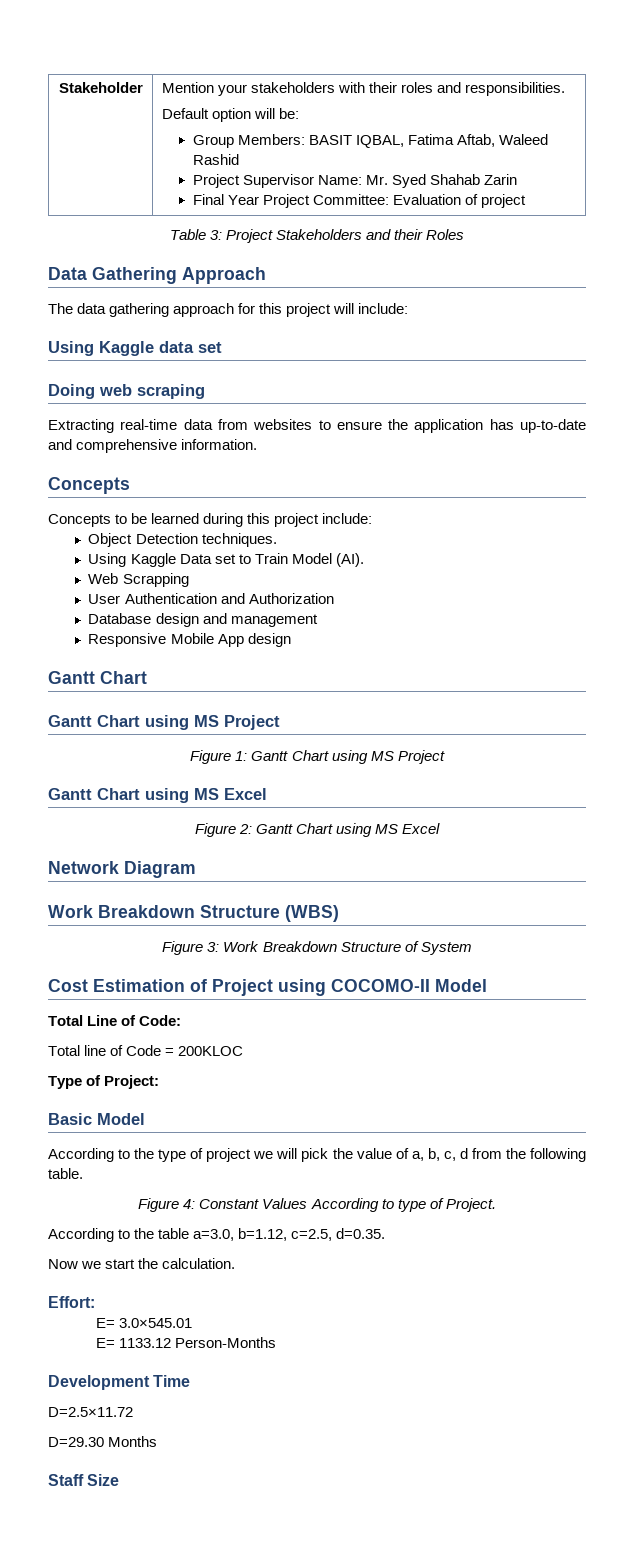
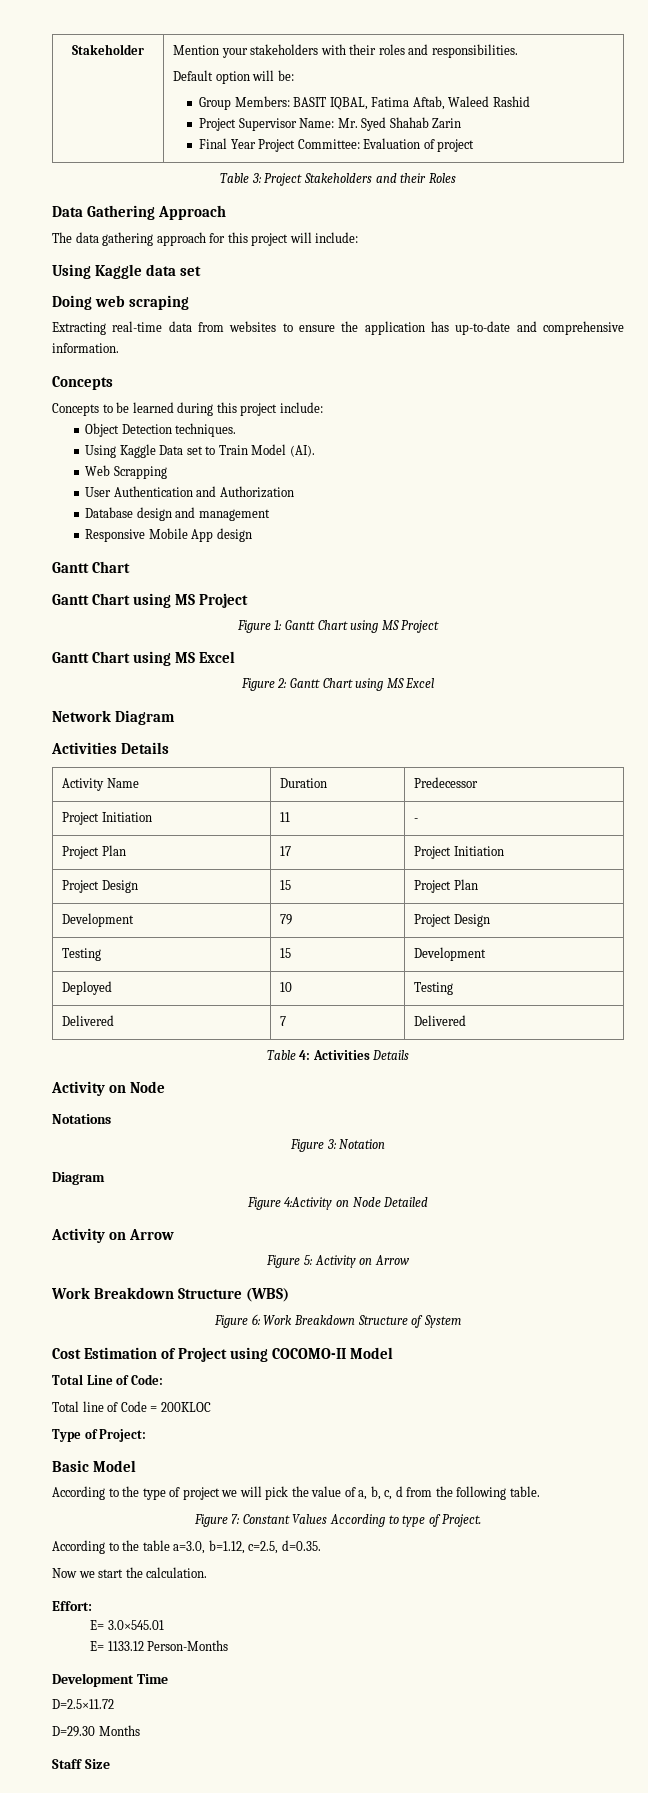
  Network Diagram
+ Activities Details
+ Activity Name | Duration | Predecessor
+ Project Initiation | 11 | -
+ Project Plan | 17 | Project Initiation
+ Project Design | 15 | Project Plan
+ Development | 79 | Project Design
+ Testing | 15 | Development
+ Deployed | 10 | Testing
+ Delivered | 7 | Delivered
+ Table 4: Activities Details
+ Activity on Node
+ Notations
+ Figure 3: Notation
+ Diagram
+ Figure 4:Activity on Node Detailed
+ Activity on Arrow
+ Figure 5: Activity on Arrow
- Figure 3: Work Breakdown Structure of System
+ Figure 6: Work Breakdown Structure of System
- Figure 4: Constant Values According to type of Project.
+ Figure 7: Constant Values According to type of Project.

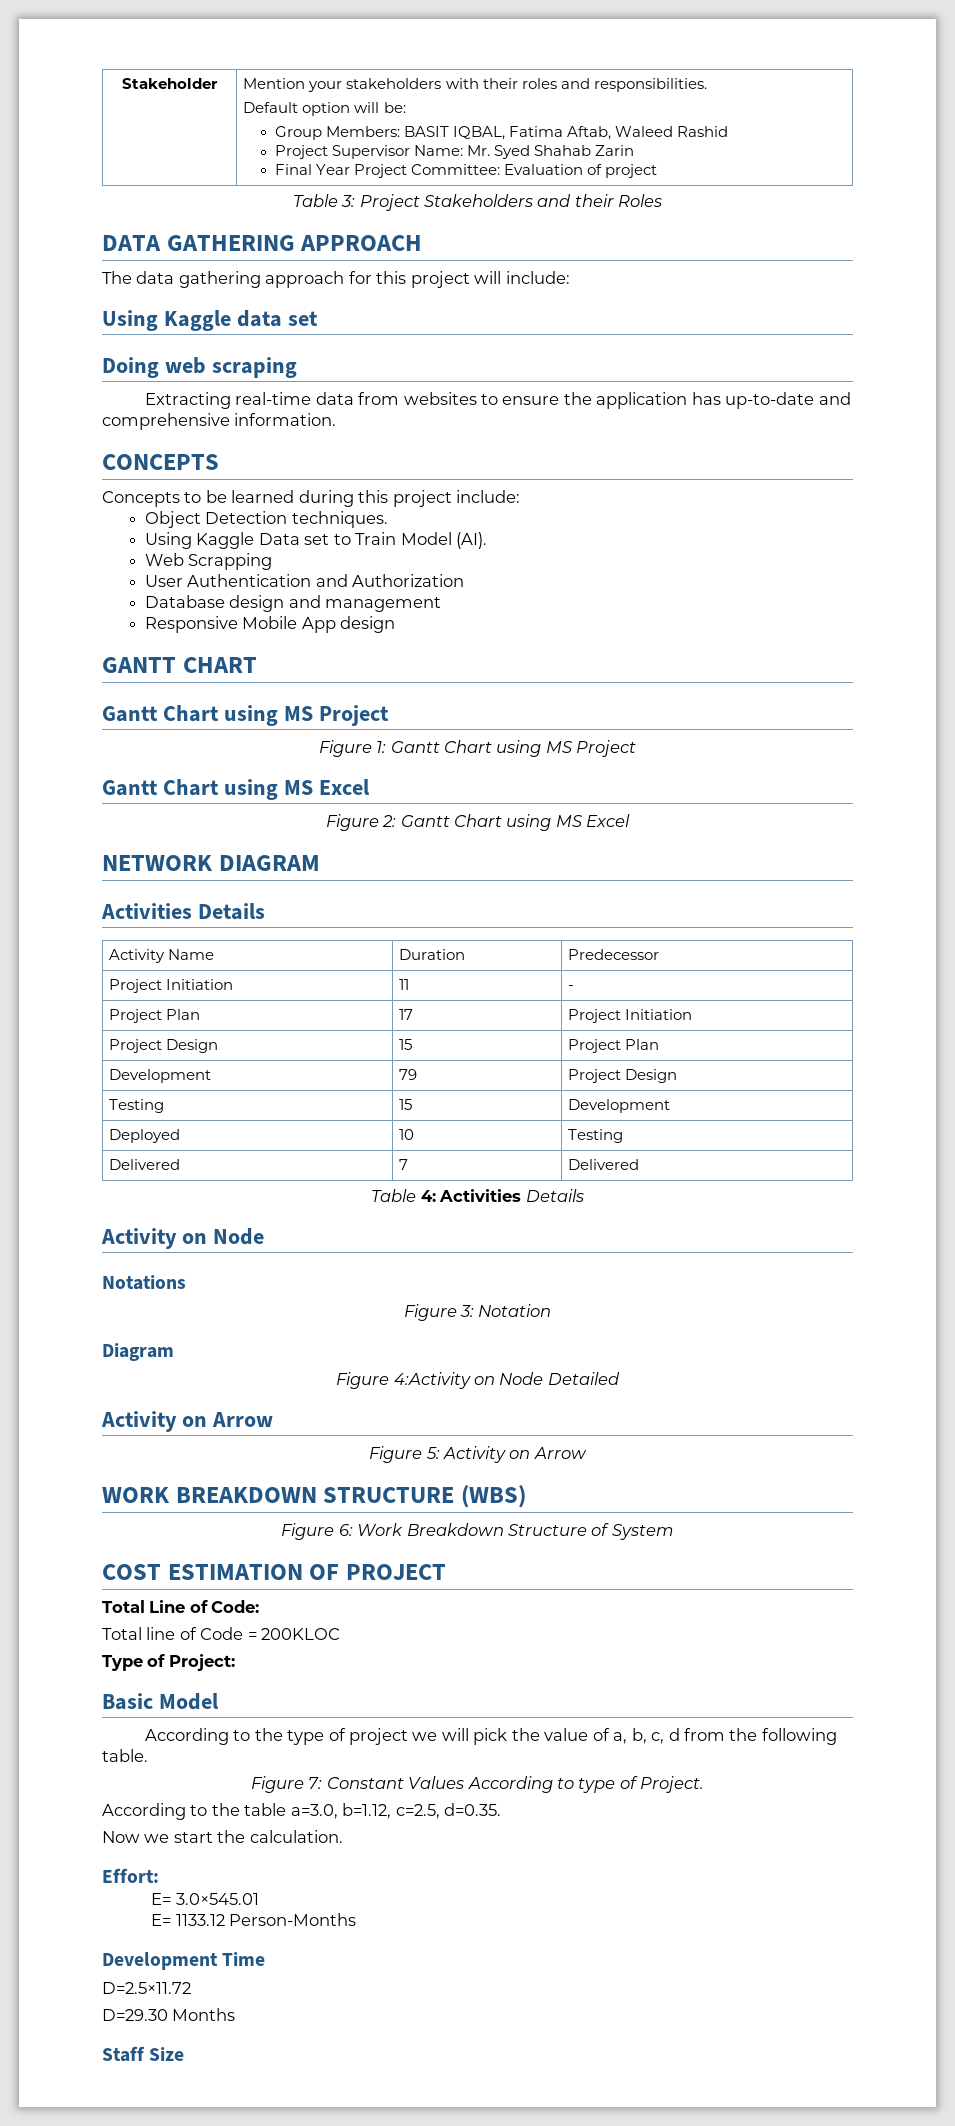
- Data Gathering Approach
+ DATA GATHERING APPROACH
  Extracting real-time data from websites to ensure the application has up-to-date and comprehensive information.
- Concepts
+ CONCEPTS
  Responsive Mobile App design
- Gantt Chart
+ GANTT CHART
- Network Diagram
+ NETWORK DIAGRAM
- Work Breakdown Structure (WBS)
+ WORK BREAKDOWN STRUCTURE (WBS)
- Cost Estimation of Project using COCOMO-II Model
+ COST ESTIMATION OF PROJECT

